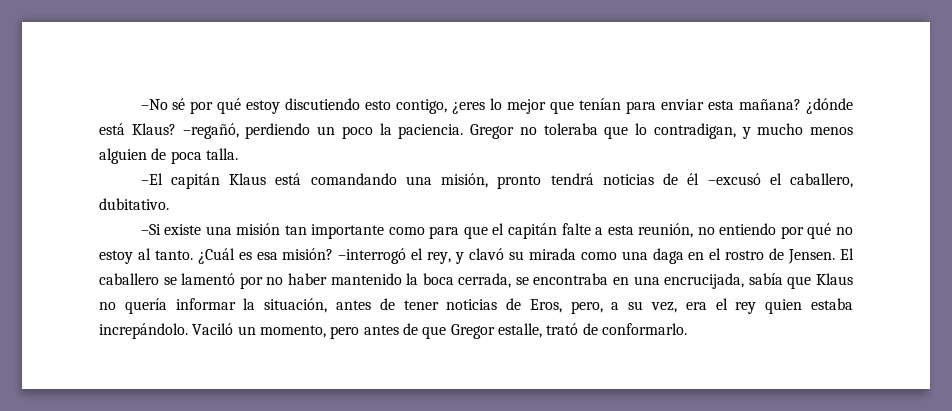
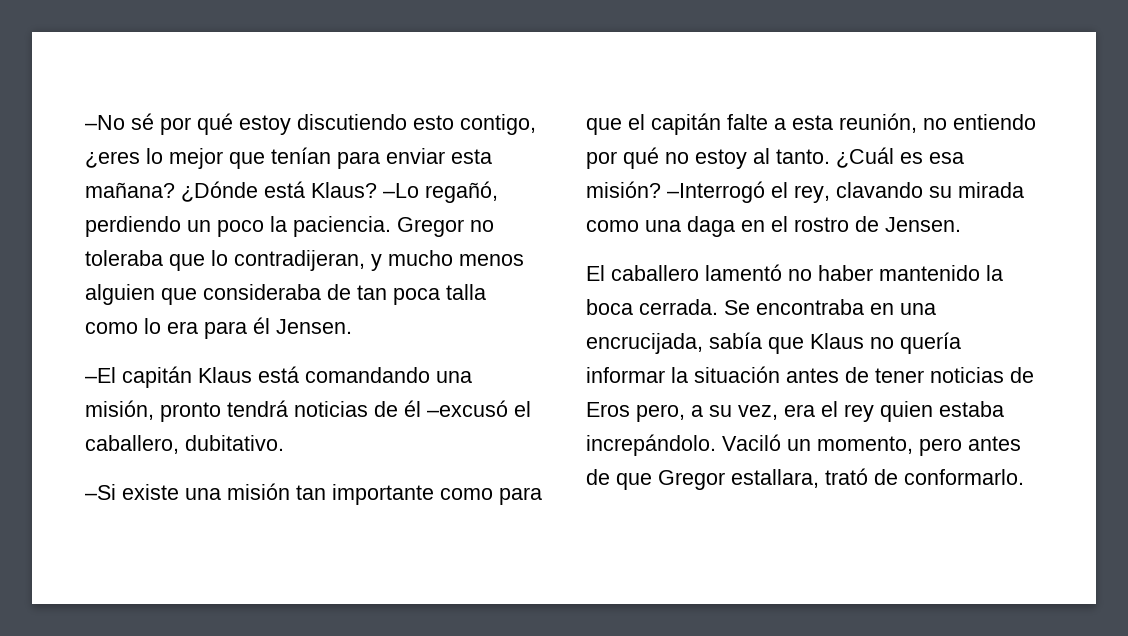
- ¿dónde está Klaus?
+ ¿Dónde está Klaus?
- –regañó, perdiendo un poco la paciencia.
+ –Lo regañó, perdiendo un poco la paciencia.
- Gregor no toleraba que lo contradigan, y mucho menos alguien de poca talla.
+ Gregor no toleraba que lo contradijeran, y mucho menos alguien que consideraba de tan poca talla como lo era para él Jensen.
- –interrogó el rey, y clavó su mirada como una daga en el rostro de Jensen. El caballero se lamentó por no haber mantenido la boca cerrada, se encontraba en una encrucijada, sabía que Klaus no quería informar la situación, antes de tener noticias de Eros, pero, a su vez, era el rey quien estaba increpándolo.
+ –Interrogó el rey, clavando su mirada como una daga en el rostro de Jensen.
+ El caballero lamentó no haber mantenido la boca cerrada. Se encontraba en una encrucijada, sabía que Klaus no quería informar la situación antes de tener noticias de Eros pero, a su vez, era el rey quien estaba increpándolo.
- Vaciló un momento, pero antes de que Gregor estalle, trató de conformarlo.
+ Vaciló un momento, pero antes de que Gregor estallara, trató de conformarlo.

